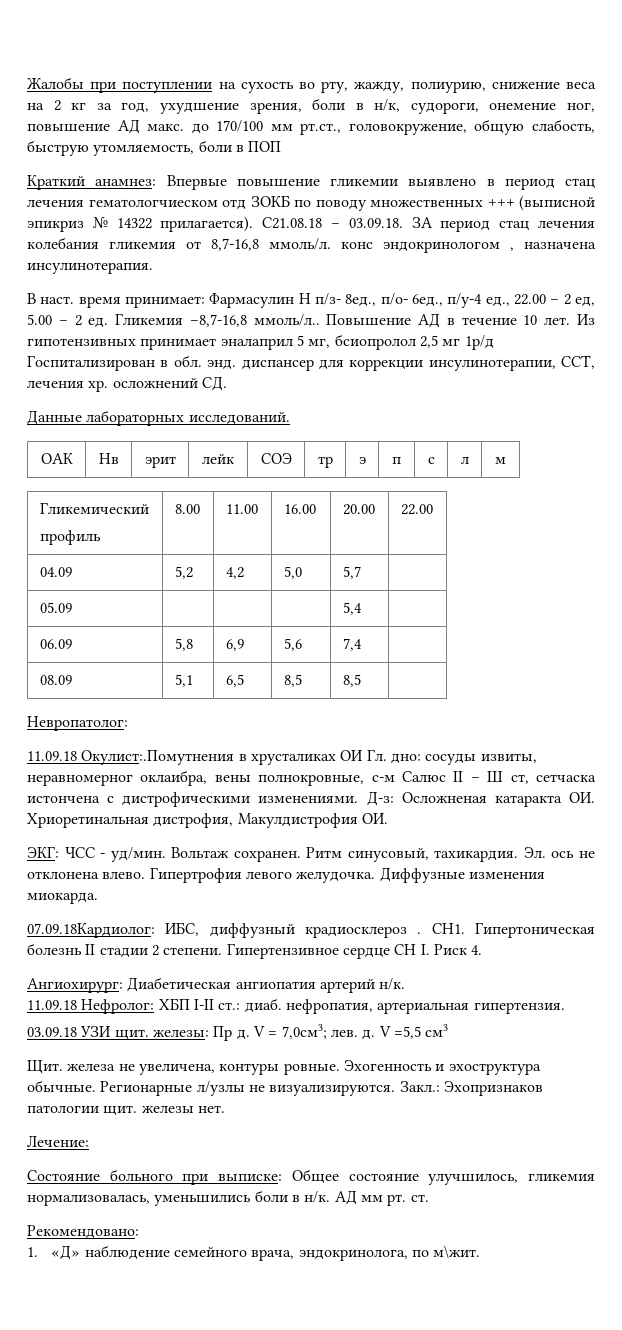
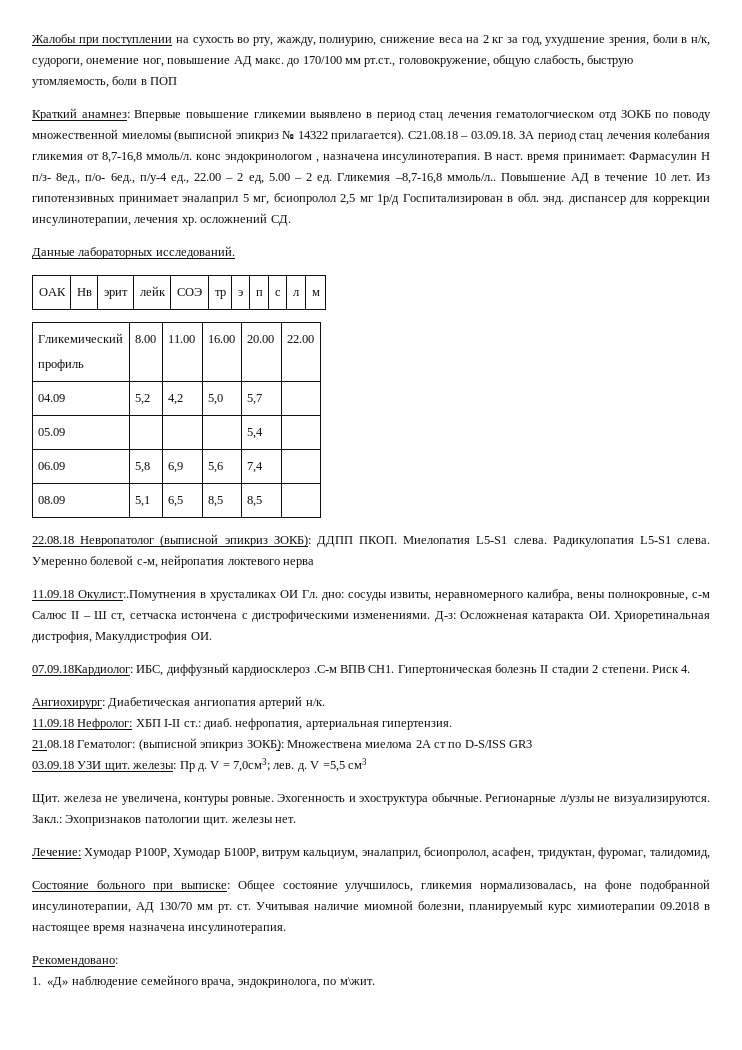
- Краткий анамнез: Впервые повышение гликемии выявлено в период стац лечения гематологчиеском отд ЗОКБ по поводу множественных +++ (выписной эпикриз № 14322 прилагается).
+ Краткий анамнез: Впервые повышение гликемии выявлено в период стац лечения гематологчиеском отд ЗОКБ по поводу множественной миеломы (выписной эпикриз № 14322 прилагается).
- С21.08.18 – 03.09.18. ЗА период стац лечения колебания гликемия от 8,7-16,8 ммоль/л. конс эндокринологом , назначена инсулинотерапия.
- В наст. время принимает: Фармасулин Н п/з- 8ед., п/о- 6ед., п/у-4 ед., 22.00 – 2 ед, 5.00 – 2 ед.
+ С21.08.18 – 03.09.18. ЗА период стац лечения колебания гликемия от 8,7-16,8 ммоль/л. конс эндокринологом , назначена инсулинотерапия. В наст. время принимает: Фармасулин Н п/з- 8ед., п/о- 6ед., п/у-4 ед., 22.00 – 2 ед, 5.00 – 2 ед.
- Из гипотензивных принимает эналаприл 5 мг, бсиопролол 2,5 мг 1р/д Госпитализирован в обл. энд. диспансер для коррекции инсулинотерапии, ССТ, лечения хр. осложнений СД.
+ Из гипотензивных принимает эналаприл 5 мг, бсиопролол 2,5 мг 1р/д Госпитализирован в обл. энд. диспансер для коррекции инсулинотерапии, лечения хр. осложнений СД.
- Невропатолог:
+ 22.08.18 Невропатолог (выписной эпикриз ЗОКБ): ДДПП ПКОП. Миелопатия L5-S1 слева. Радикулопатия L5-S1 слева. Умеренно болевой с-м, нейропатия локтевого нерва
- 11.09.18 Окулист:.Помутнения в хрусталиках ОИ Гл. дно: сосуды извиты, неравномерног оклаибра, вены полнокровные, с-м Салюс II – Ш ст, сетчаска истончена с дистрофическими изменениями.
+ 11.09.18 Окулист:.Помутнения в хрусталиках ОИ Гл. дно: сосуды извиты, неравномерного калибра, вены полнокровные, с-м Салюс II – Ш ст, сетчаска истончена с дистрофическими изменениями.
- ЭКГ: ЧСС - уд/мин. Вольтаж сохранен. Ритм синусовый, тахикардия. Эл. ось не отклонена влево. Гипертрофия левого желудочка. Диффузные изменения миокарда.
- 07.09.18Кардиолог: ИБС, диффузный крадиосклероз . СН1. Гипертоническая болезнь II стадии 2 степени.
+ 07.09.18Кардиолог: ИБС, диффузный кардиосклероз .С-м ВПВ СН1. Гипертоническая болезнь II стадии 2 степени.
- Гипертензивное сердце СН I. Риск 4.
+ Риск 4.
+ 21.08.18 Гематолог: (выписной эпикриз ЗОКБ): Множествена миелома 2А ст по D-S/ISS GR3
- Лечение:
+ Лечение: Хумодар Р100Р, Хумодар Б100Р, витрум кальциум, эналаприл, бсиопролол, асафен, тридуктан, фуромаг, талидомид,
- Состояние больного при выписке: Общее состояние улучшилось, гликемия нормализовалась, уменьшились боли в н/к. АД мм рт. ст.
+ Состояние больного при выписке: Общее состояние улучшилось, гликемия нормализовалась, на фоне подобранной инсулинотерапии, АД 130/70 мм рт. ст. Учитывая наличие миомной болезни, планируемый курс химиотерапии 09.2018 в настоящее время назначена инсулинотерапия.

